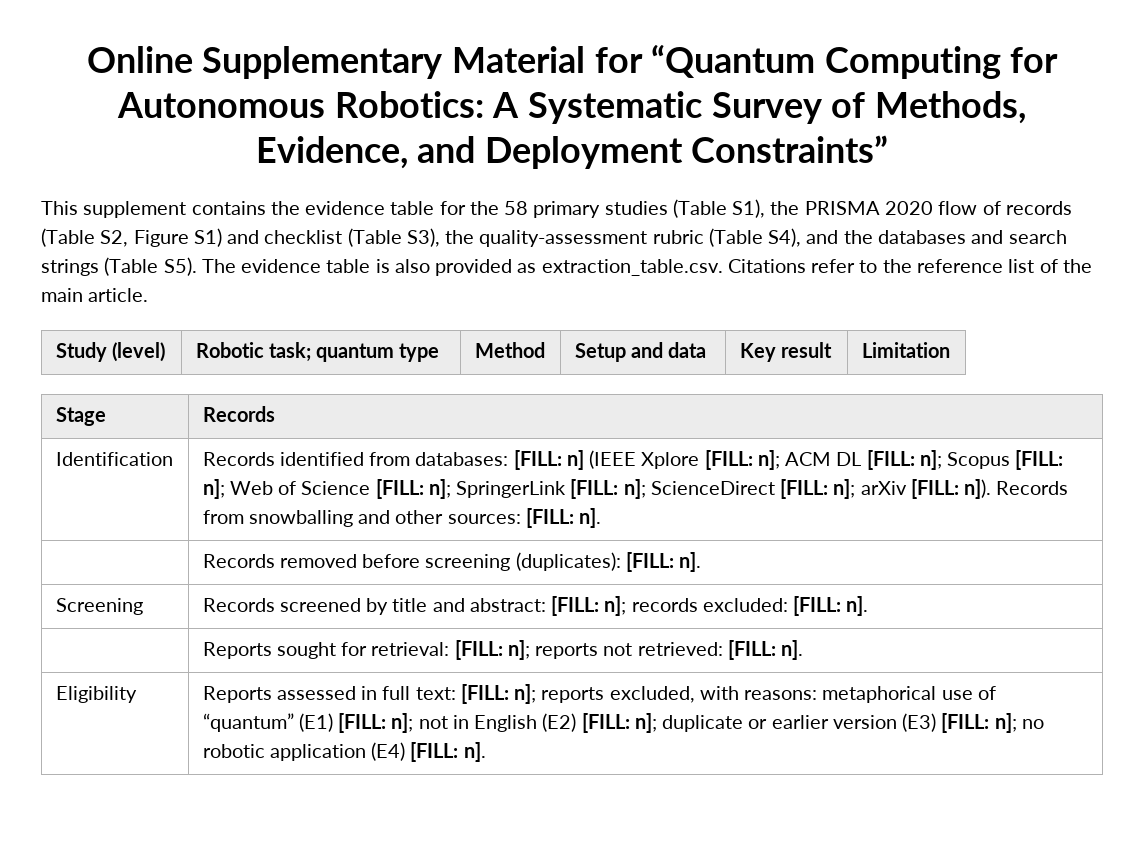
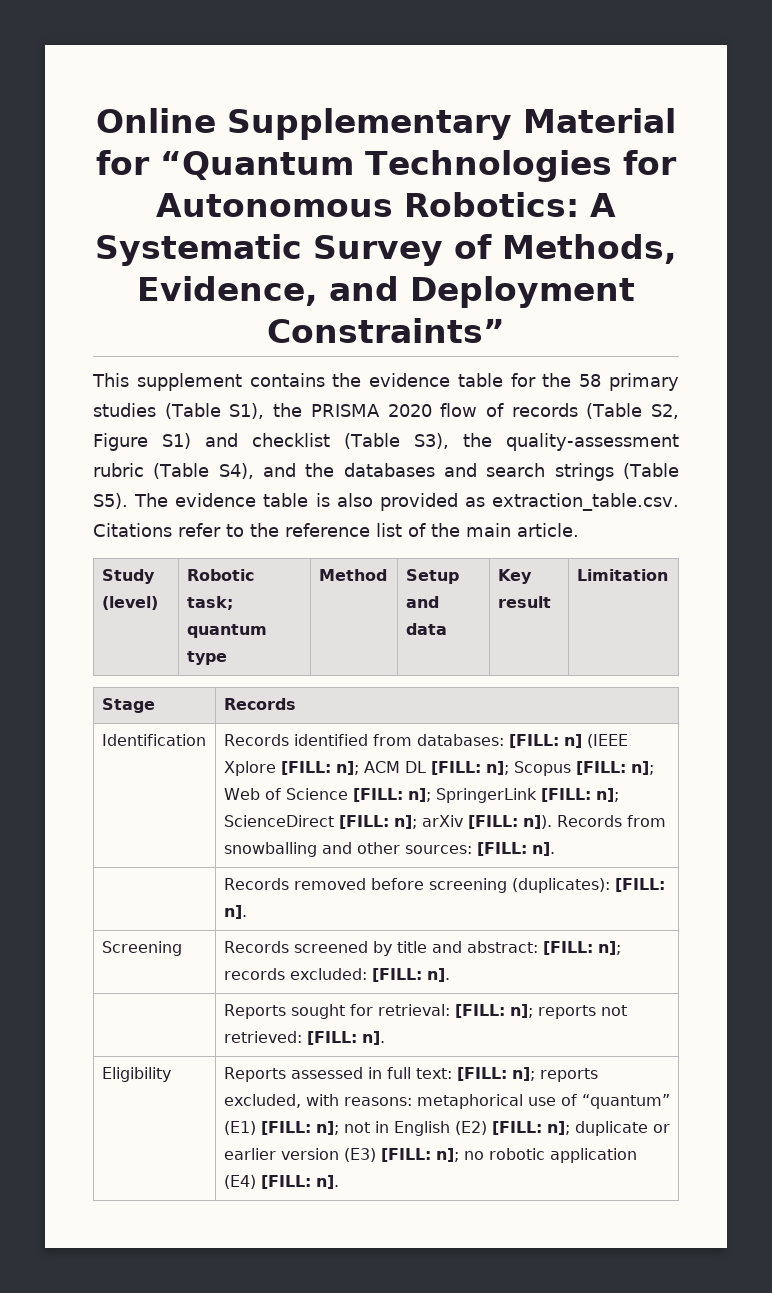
- Online Supplementary Material for “Quantum Computing for Autonomous Robotics: A Systematic Survey of Methods, Evidence, and Deployment Constraints”
+ Online Supplementary Material for “Quantum Technologies for Autonomous Robotics: A Systematic Survey of Methods, Evidence, and Deployment Constraints”

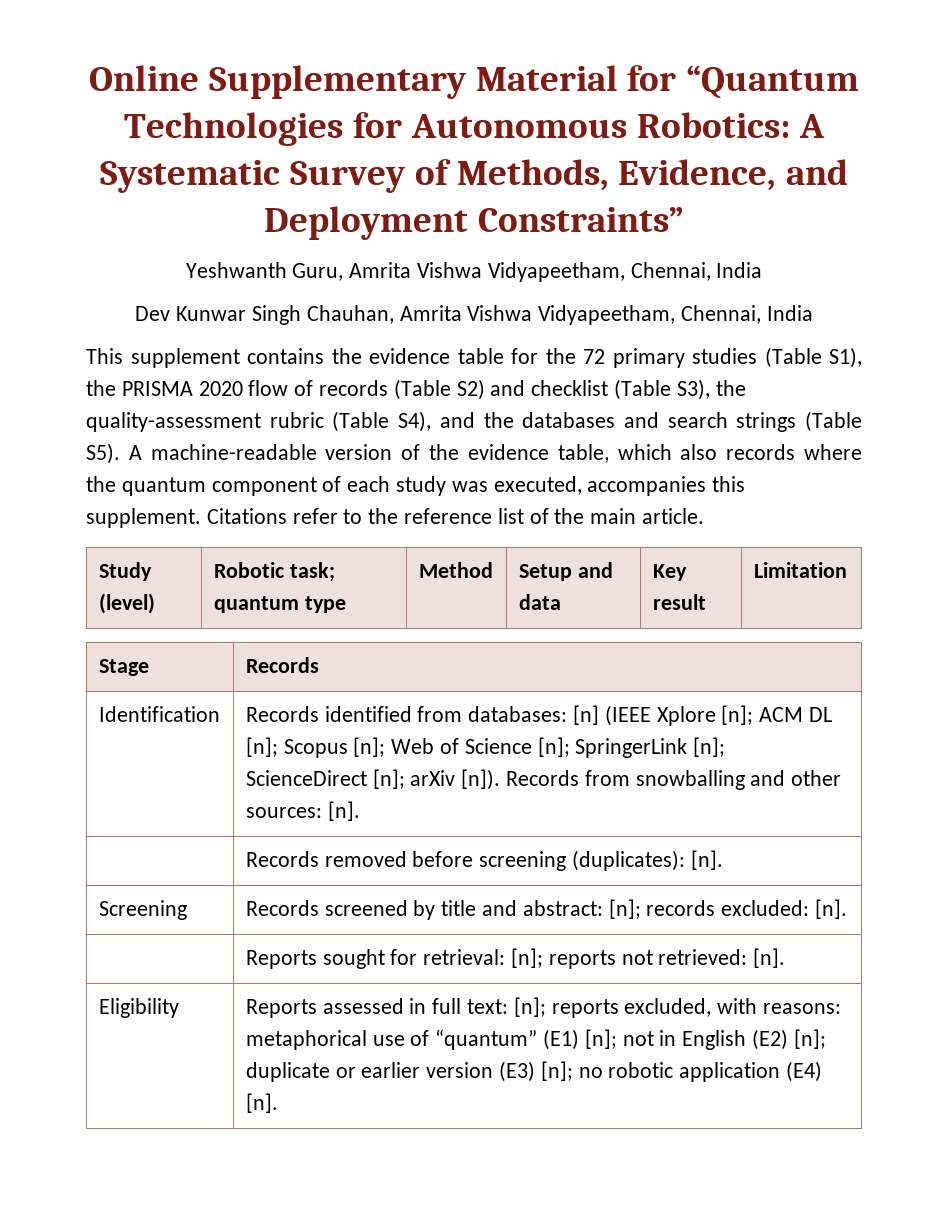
+ Yeshwanth Guru, Amrita Vishwa Vidyapeetham, Chennai, India
+ Dev Kunwar Singh Chauhan, Amrita Vishwa Vidyapeetham, Chennai, India
- This supplement contains the evidence table for the 58 primary studies (Table S1), the PRISMA 2020 flow of records (Table S2, Figure S1) and checklist (Table S3), the quality-assessment rubric (Table S4), and the databases and search strings (Table S5). The evidence table is also provided as extraction_table.csv. Citations refer to the reference list of the main article.
+ This supplement contains the evidence table for the 72 primary studies (Table S1), the PRISMA 2020 flow of records (Table S2) and checklist (Table S3), the quality-assessment rubric (Table S4), and the databases and search strings (Table S5). A machine-readable version of the evidence table, which also records where the quantum component of each study was executed, accompanies this supplement. Citations refer to the reference list of the main article.
- Identification | Records identified from databases: [FILL: n] (IEEE Xplore [FILL: n]; ACM DL [FILL: n]; Scopus [FILL: n]; Web of Science [FILL: n]; SpringerLink [FILL: n]; ScienceDirect [FILL: n]; arXiv [FILL: n]). Records from snowballing and other sources: [FILL: n].
+ Identification | Records identified from databases: [n] (IEEE Xplore [n]; ACM DL [n]; Scopus [n]; Web of Science [n]; SpringerLink [n]; ScienceDirect [n]; arXiv [n]). Records from snowballing and other sources: [n].
- | Records removed before screening (duplicates): [FILL: n].
+ | Records removed before screening (duplicates): [n].
- Screening | Records screened by title and abstract: [FILL: n]; records excluded: [FILL: n].
+ Screening | Records screened by title and abstract: [n]; records excluded: [n].
- | Reports sought for retrieval: [FILL: n]; reports not retrieved: [FILL: n].
+ | Reports sought for retrieval: [n]; reports not retrieved: [n].
- Eligibility | Reports assessed in full text: [FILL: n]; reports excluded, with reasons: metaphorical use of “quantum” (E1) [FILL: n]; not in English (E2) [FILL: n]; duplicate or earlier version (E3) [FILL: n]; no robotic application (E4) [FILL: n].
+ Eligibility | Reports assessed in full text: [n]; reports excluded, with reasons: metaphorical use of “quantum” (E1) [n]; not in English (E2) [n]; duplicate or earlier version (E3) [n]; no robotic application (E4) [n].

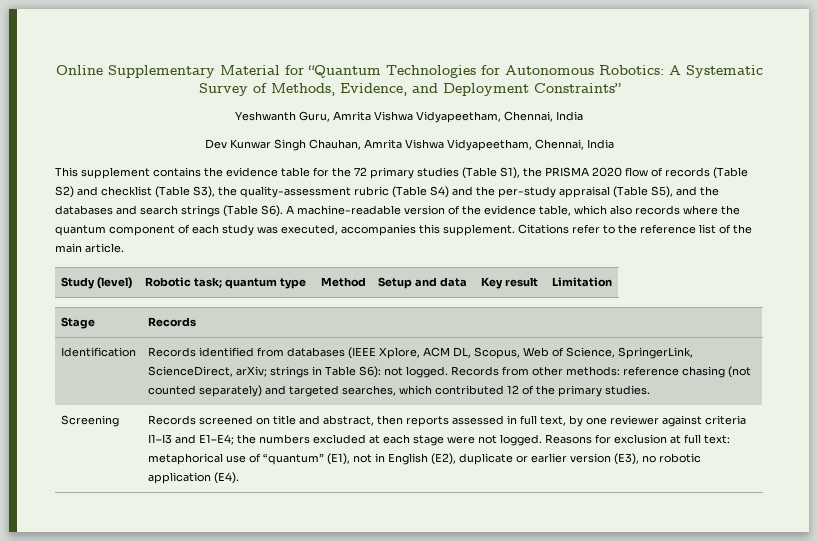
- This supplement contains the evidence table for the 72 primary studies (Table S1), the PRISMA 2020 flow of records (Table S2) and checklist (Table S3), the quality-assessment rubric (Table S4), and the databases and search strings (Table S5). A machine-readable version of the evidence table, which also records where the quantum component of each study was executed, accompanies this supplement.
+ This supplement contains the evidence table for the 72 primary studies (Table S1), the PRISMA 2020 flow of records (Table S2) and checklist (Table S3), the quality-assessment rubric (Table S4) and the per-study appraisal (Table S5), and the databases and search strings (Table S6). A machine-readable version of the evidence table, which also records where the quantum component of each study was executed, accompanies this supplement.
- Records identified from databases: [n] (IEEE Xplore [n]; ACM DL [n]; Scopus [n]; Web of Science [n]; SpringerLink [n]; ScienceDirect [n]; arXiv [n]). Records from snowballing and other sources: [n].
- | Records removed before screening (duplicates): [n].
+ Records identified from databases (IEEE Xplore, ACM DL, Scopus, Web of Science, SpringerLink, ScienceDirect, arXiv; strings in Table S6): not logged. Records from other methods: reference chasing (not counted separately) and targeted searches, which contributed 12 of the primary studies.
- Records screened by title and abstract: [n]; records excluded: [n].
- | Reports sought for retrieval: [n]; reports not retrieved: [n].
- Eligibility | Reports assessed in full text: [n]; reports excluded, with reasons: metaphorical use of “quantum” (E1) [n]; not in English (E2) [n]; duplicate or earlier version (E3) [n]; no robotic application (E4) [n].
+ Records screened on title and abstract, then reports assessed in full text, by one reviewer against criteria I1–I3 and E1–E4; the numbers excluded at each stage were not logged. Reasons for exclusion at full text: metaphorical use of “quantum” (E1), not in English (E2), duplicate or earlier version (E3), no robotic application (E4).

